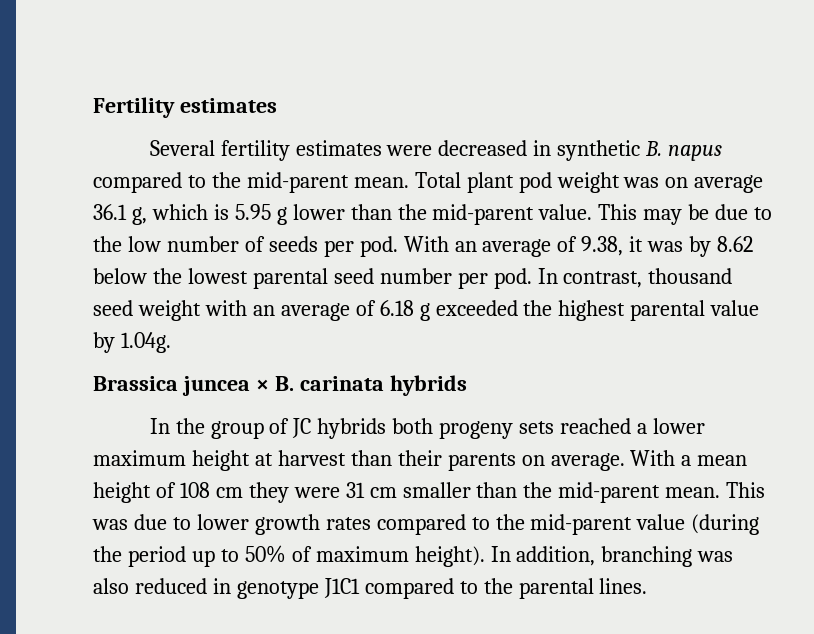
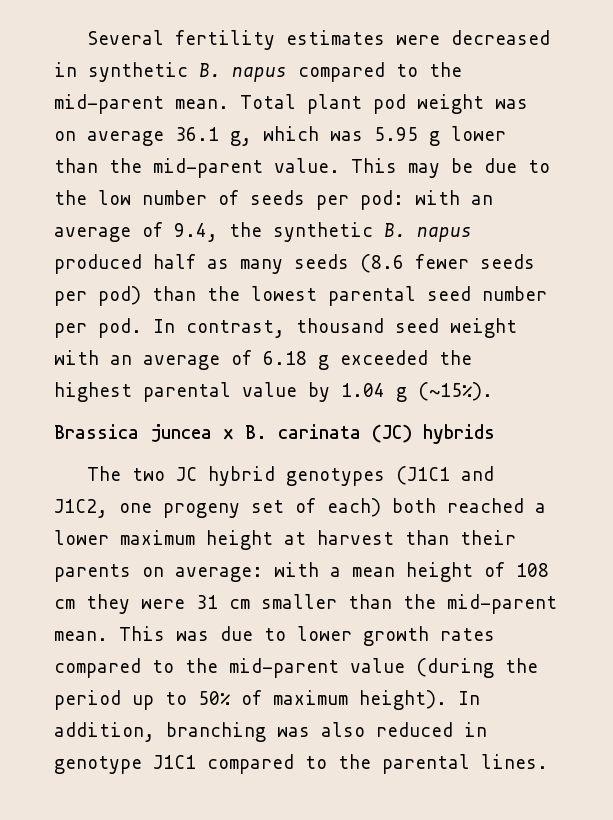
- Fertility estimates
- Total plant pod weight was on average 36.1 g, which is 5.95 g lower than the mid-parent value.
+ Total plant pod weight was on average 36.1 g, which was 5.95 g lower than the mid-parent value.
- This may be due to the low number of seeds per pod. With an average of 9.38, it was by 8.62 below the lowest parental seed number per pod.
+ This may be due to the low number of seeds per pod: with an average of 9.4, the synthetic B. napus produced half as many seeds (8.6 fewer seeds per pod) than the lowest parental seed number per pod.
- In contrast, thousand seed weight with an average of 6.18 g exceeded the highest parental value by 1.04g.
+ In contrast, thousand seed weight with an average of 6.18 g exceeded the highest parental value by 1.04 g (~15%).
- Brassica juncea × B. carinata hybrids
+ Brassica juncea × B. carinata (JC) hybrids
- In the group of JC hybrids both progeny sets reached a lower maximum height at harvest than their parents on average. With a mean height of 108 cm they were 31 cm smaller than the mid-parent mean.
+ The two JC hybrid genotypes (J1C1 and J1C2, one progeny set of each) both reached a lower maximum height at harvest than their parents on average: with a mean height of 108 cm they were 31 cm smaller than the mid-parent mean.

